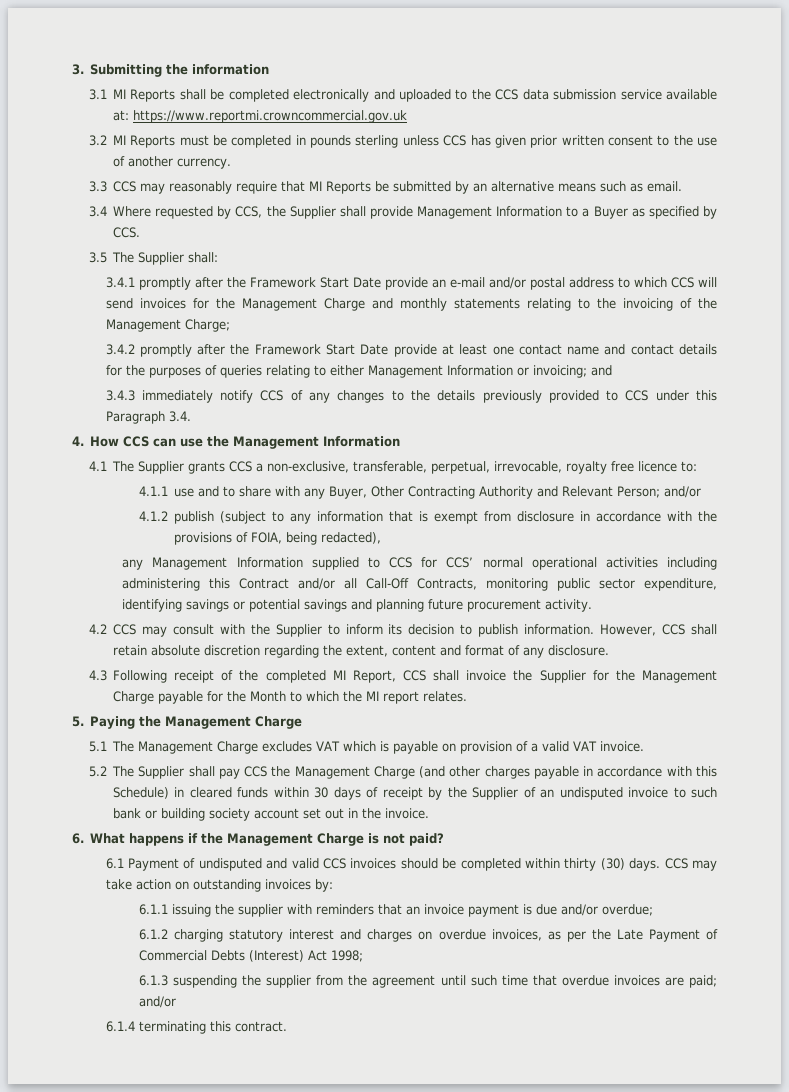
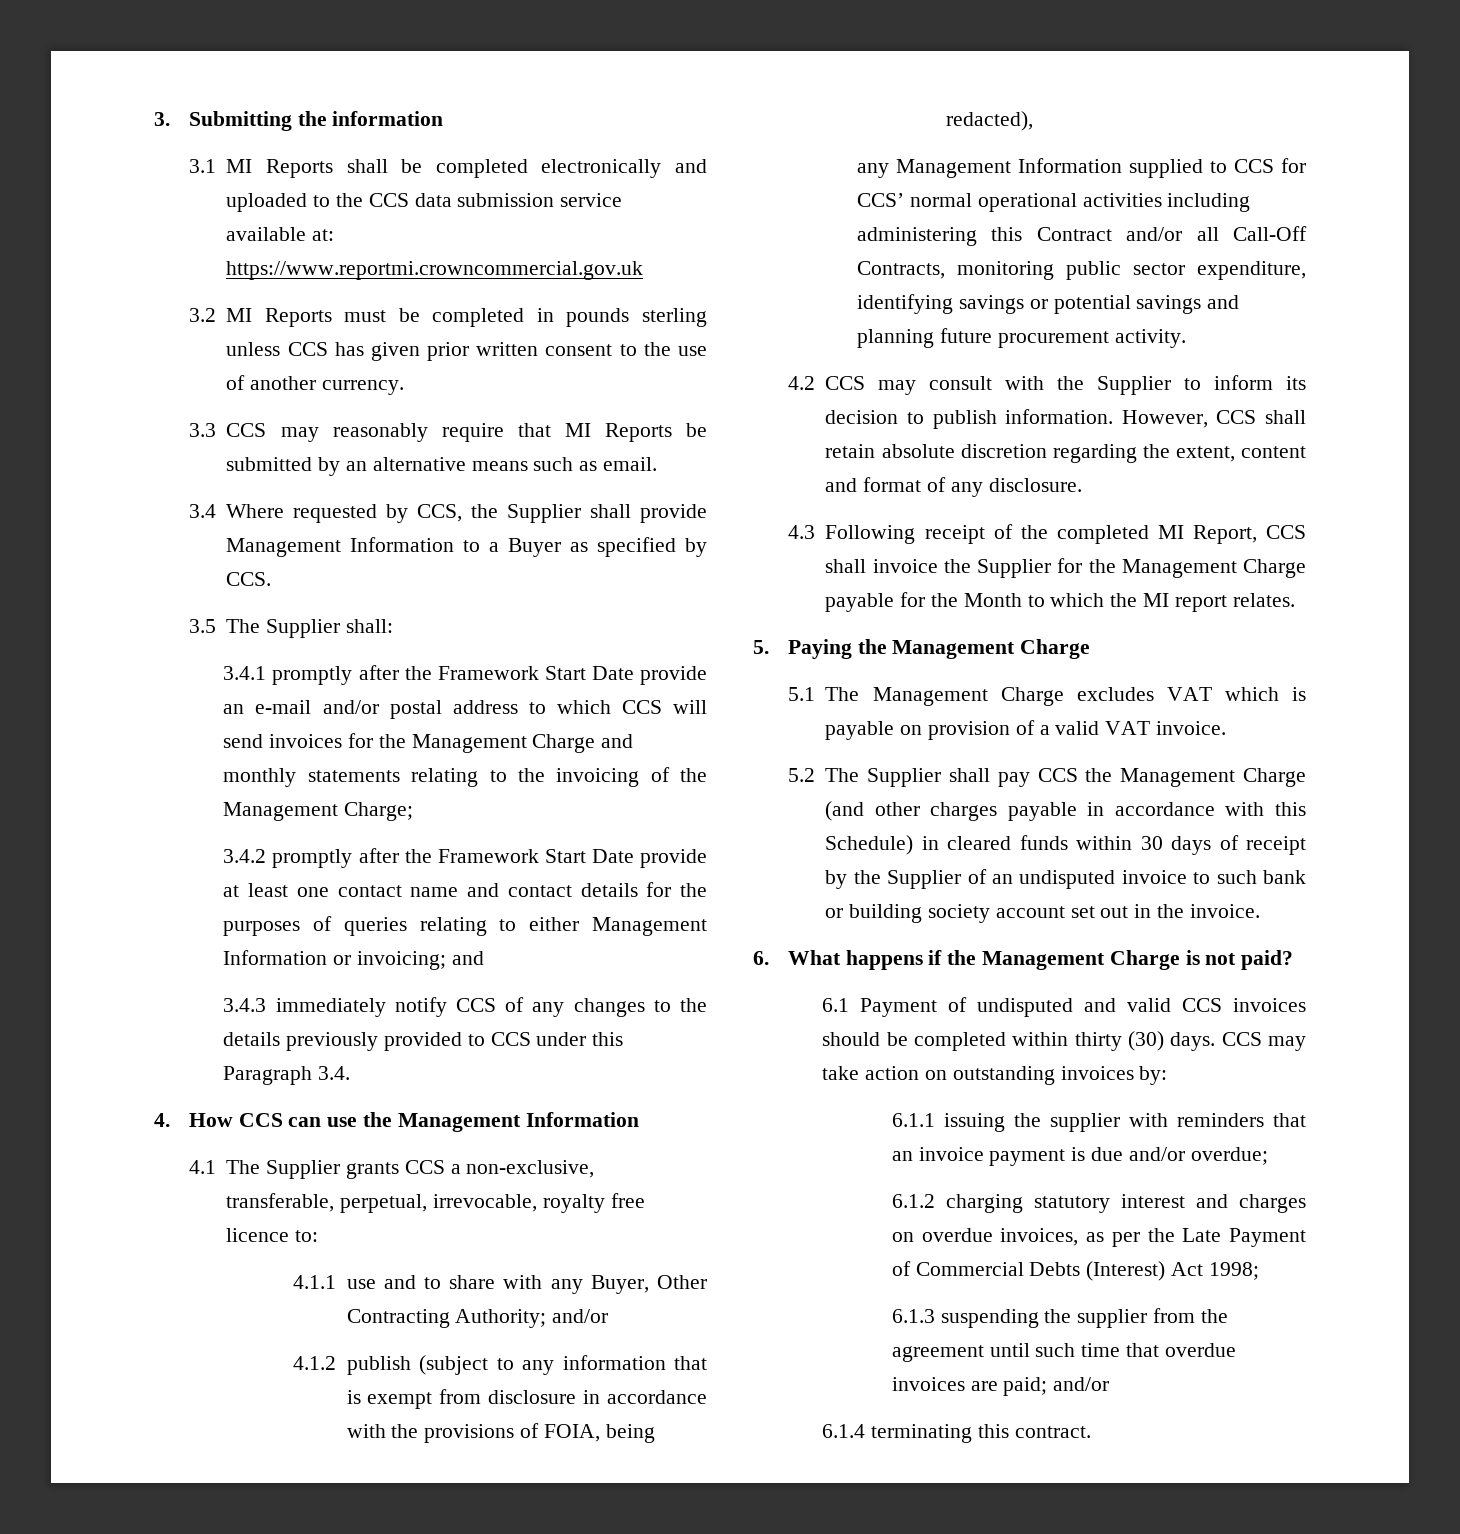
- 4.1.1 use and to share with any Buyer, Other Contracting Authority and Relevant Person; and/or
+ 4.1.1 use and to share with any Buyer, Other Contracting Authority; and/or

